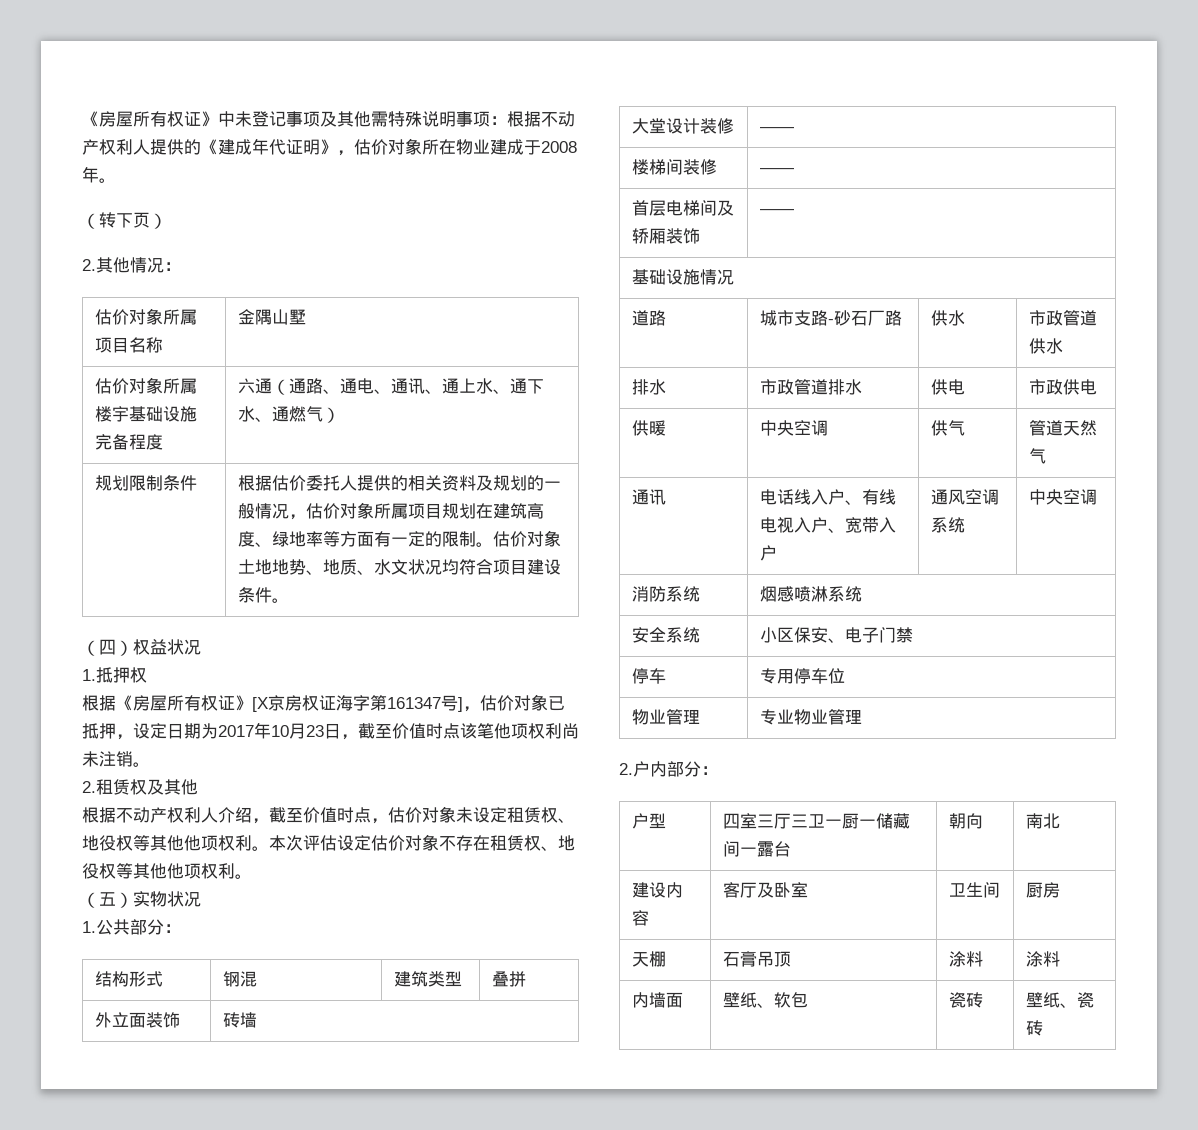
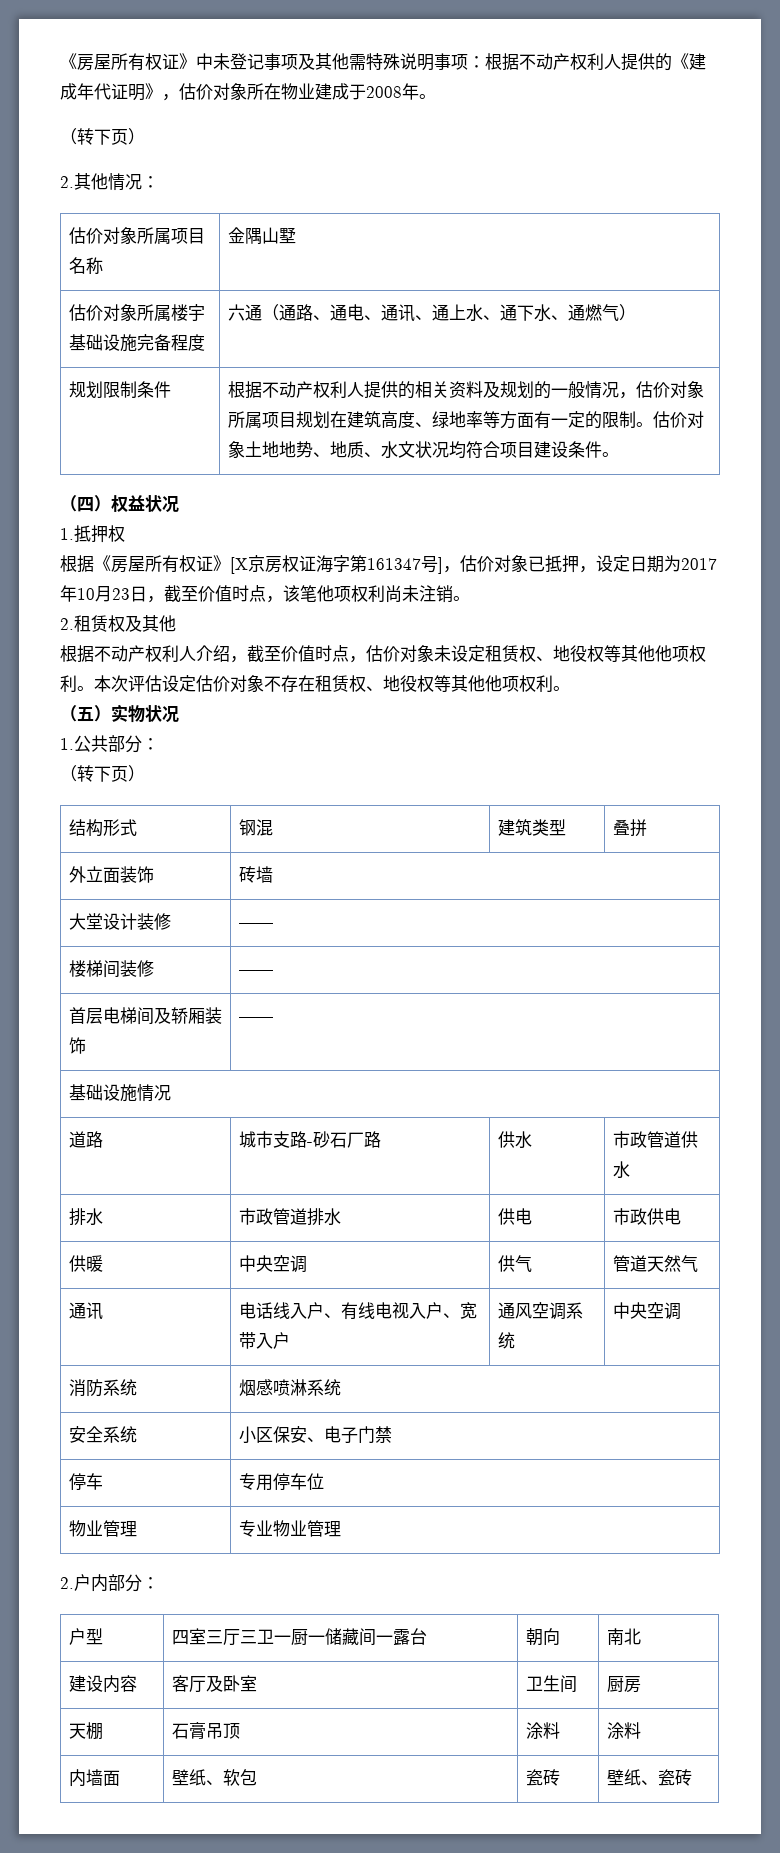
- 根据估价委托人提供的相关资料及规划的一般情况，估价对象所属项目规划在建筑高度、绿地率等方面有一定的限制。
+ 根据不动产权利人提供的相关资料及规划的一般情况，估价对象所属项目规划在建筑高度、绿地率等方面有一定的限制。
- 根据《房屋所有权证》[X京房权证海字第161347号]，估价对象已抵押，设定日期为2017年10月23日，截至价值时点该笔他项权利尚未注销。
+ 根据《房屋所有权证》[X京房权证海字第161347号]，估价对象已抵押，设定日期为2017年10月23日，截至价值时点，该笔他项权利尚未注销。
  1.公共部分：
+ （转下页）

